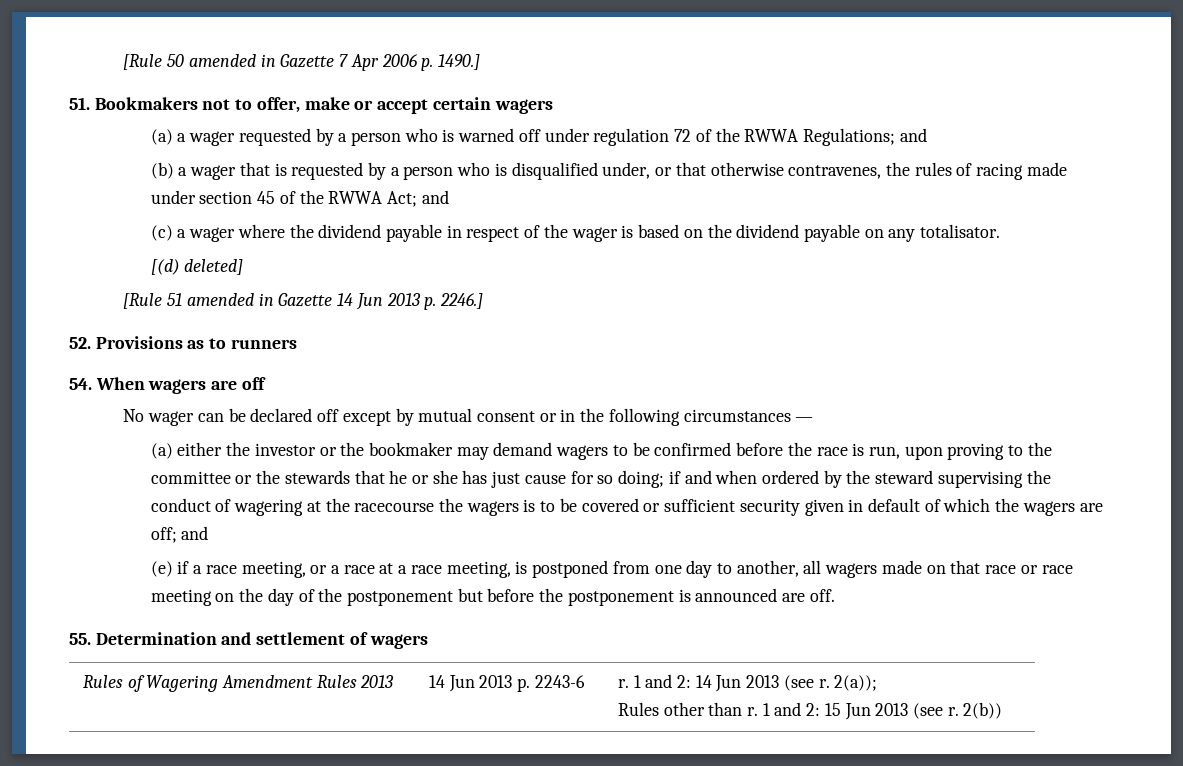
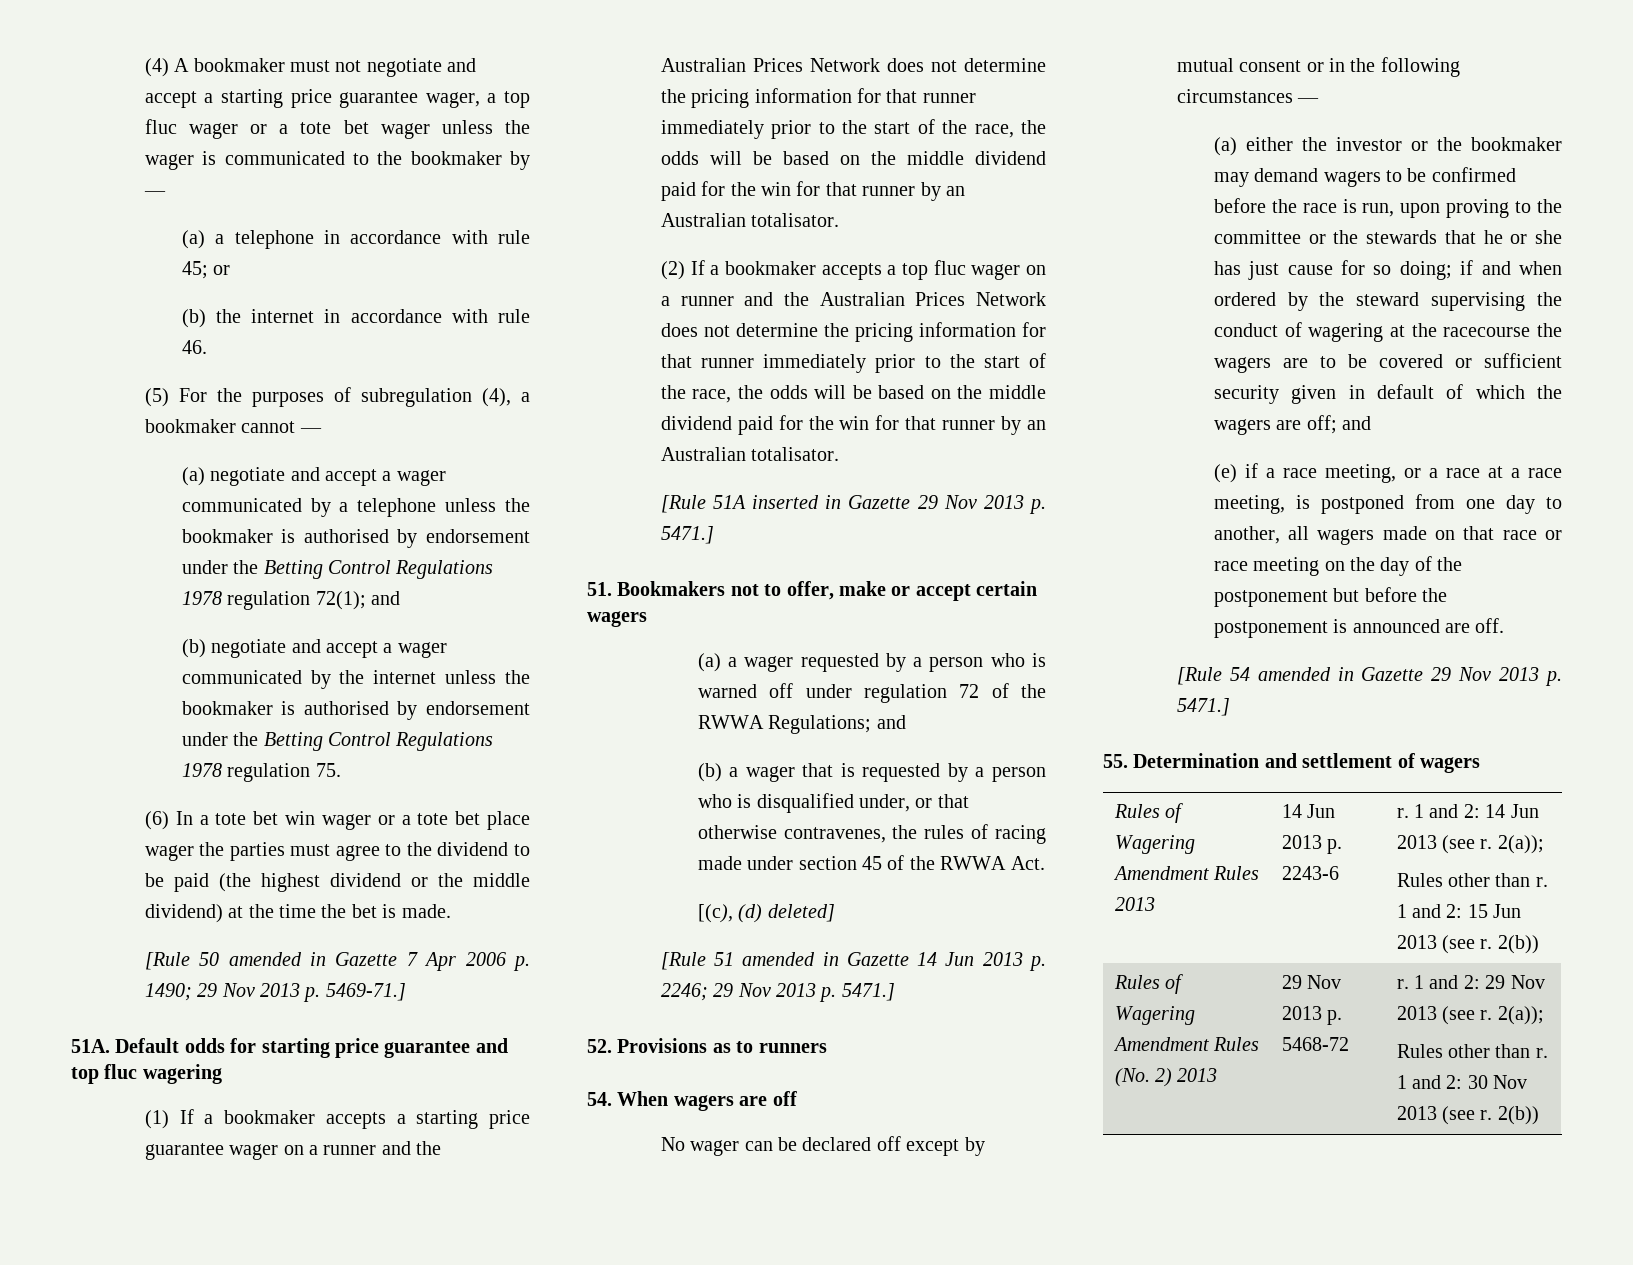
+ (4) A bookmaker must not negotiate and accept a starting price guarantee wager, a top fluc wager or a tote bet wager unless the wager is communicated to the bookmaker by —
+ (a) a telephone in accordance with rule 45; or
+ (b) the internet in accordance with rule 46.
+ (5) For the purposes of subregulation (4), a bookmaker cannot —
+ (a) negotiate and accept a wager communicated by a telephone unless the bookmaker is authorised by endorsement under the Betting Control Regulations 1978 regulation 72(1); and
+ (b) negotiate and accept a wager communicated by the internet unless the bookmaker is authorised by endorsement under the Betting Control Regulations 1978 regulation 75.
+ (6) In a tote bet win wager or a tote bet place wager the parties must agree to the dividend to be paid (the highest dividend or the middle dividend) at the time the bet is made.
- [Rule 50 amended in Gazette 7 Apr 2006 p. 1490.]
+ [Rule 50 amended in Gazette 7 Apr 2006 p. 1490; 29 Nov 2013 p. 5469-71.]
+ 51A. Default odds for starting price guarantee and top fluc wagering
+ (1) If a bookmaker accepts a starting price guarantee wager on a runner and the Australian Prices Network does not determine the pricing information for that runner immediately prior to the start of the race, the odds will be based on the middle dividend paid for the win for that runner by an Australian totalisator.
+ (2) If a bookmaker accepts a top fluc wager on a runner and the Australian Prices Network does not determine the pricing information for that runner immediately prior to the start of the race, the odds will be based on the middle dividend paid for the win for that runner by an Australian totalisator.
+ [Rule 51A inserted in Gazette 29 Nov 2013 p. 5471.]
- (b) a wager that is requested by a person who is disqualified under, or that otherwise contravenes, the rules of racing made under section 45 of the RWWA Act; and
- (c) a wager where the dividend payable in respect of the wager is based on the dividend payable on any totalisator.
- [(d) deleted]
+ (b) a wager that is requested by a person who is disqualified under, or that otherwise contravenes, the rules of racing made under section 45 of the RWWA Act.
+ [(c), (d) deleted]
- [Rule 51 amended in Gazette 14 Jun 2013 p. 2246.]
+ [Rule 51 amended in Gazette 14 Jun 2013 p. 2246; 29 Nov 2013 p. 5471.]
- if and when ordered by the steward supervising the conduct of wagering at the racecourse the wagers is to be covered or sufficient security given in default of which the wagers are off;
+ if and when ordered by the steward supervising the conduct of wagering at the racecourse the wagers are to be covered or sufficient security given in default of which the wagers are off;
+ [Rule 54 amended in Gazette 29 Nov 2013 p. 5471.]
+ Rules of Wagering Amendment Rules (No. 2) 2013 | 29 Nov 2013 p. 5468-72 | r. 1 and 2: 29 Nov 2013 (see r. 2(a));
+ Rules other than r. 1 and 2: 30 Nov 2013 (see r. 2(b))

